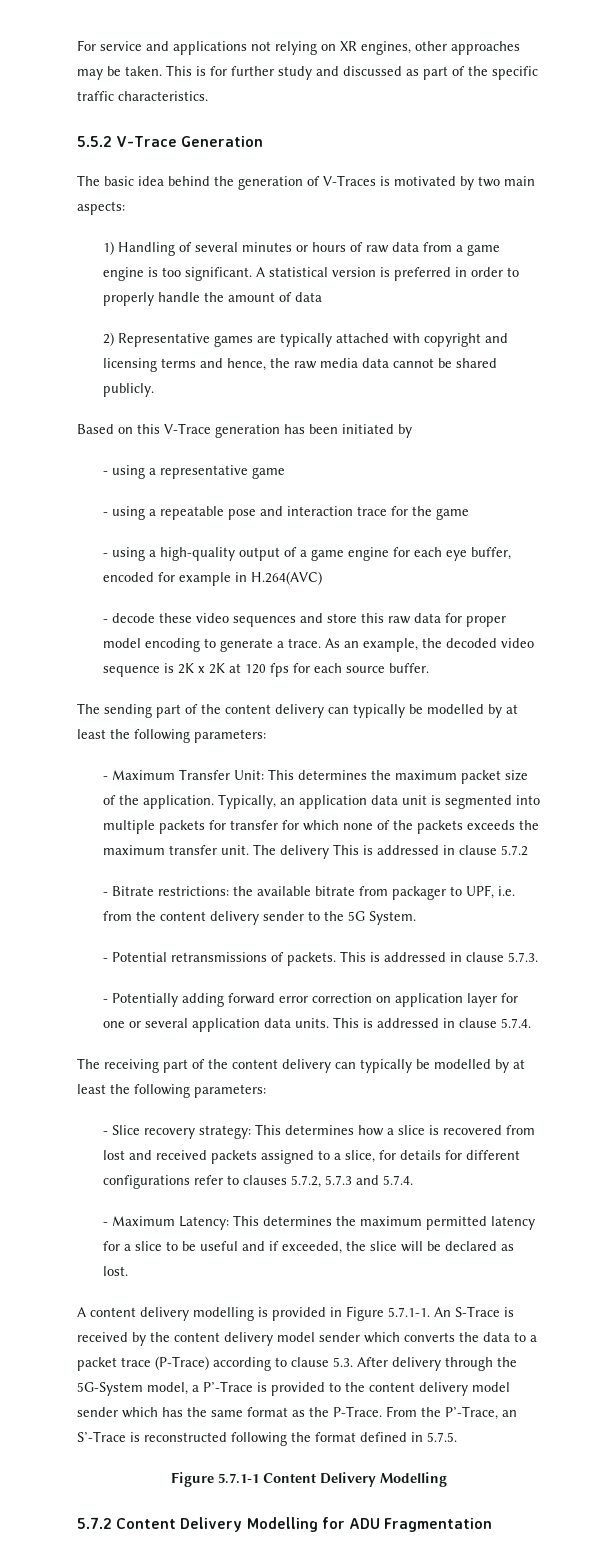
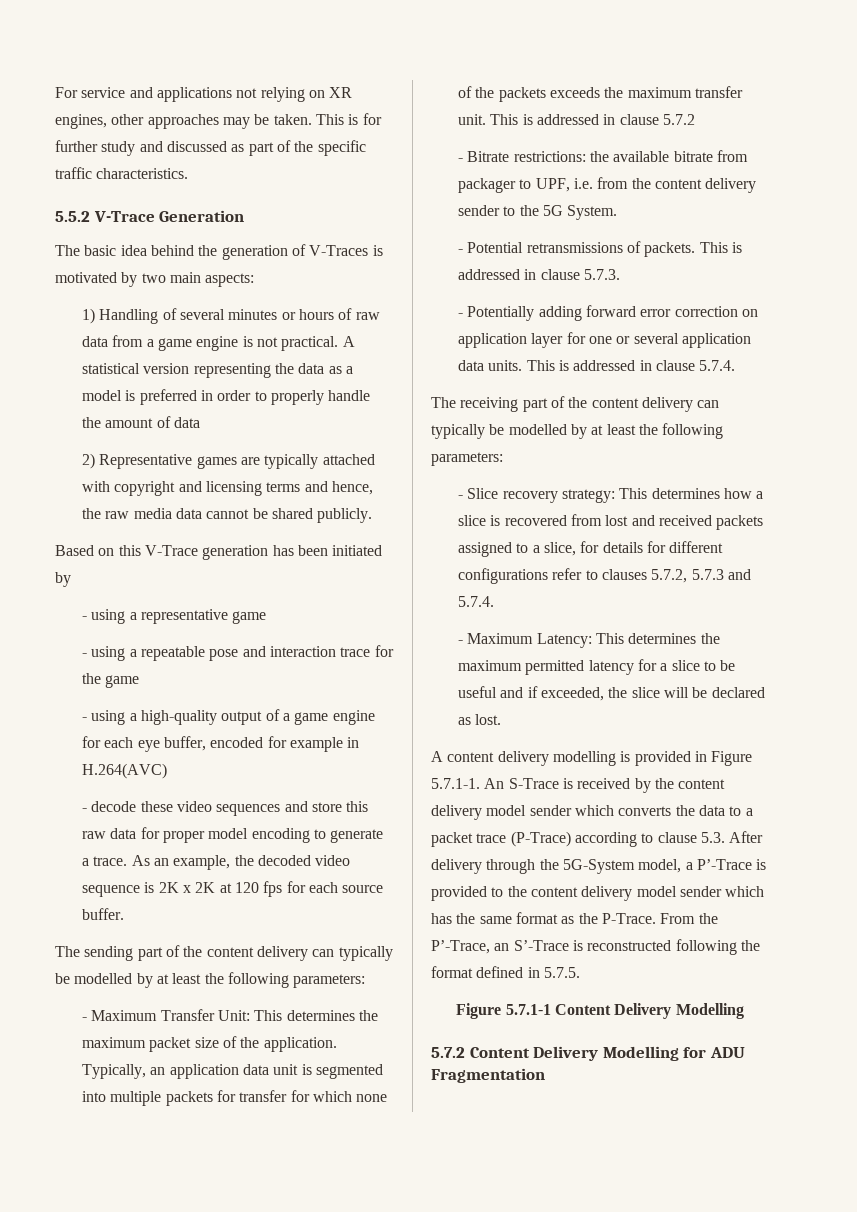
- 1) Handling of several minutes or hours of raw data from a game engine is too significant.
+ 1) Handling of several minutes or hours of raw data from a game engine is not practical.
- A statistical version is preferred in order to properly handle the amount of data
+ A statistical version representing the data as a model is preferred in order to properly handle the amount of data
- The delivery This is addressed in clause 5.7.2
+ This is addressed in clause 5.7.2

